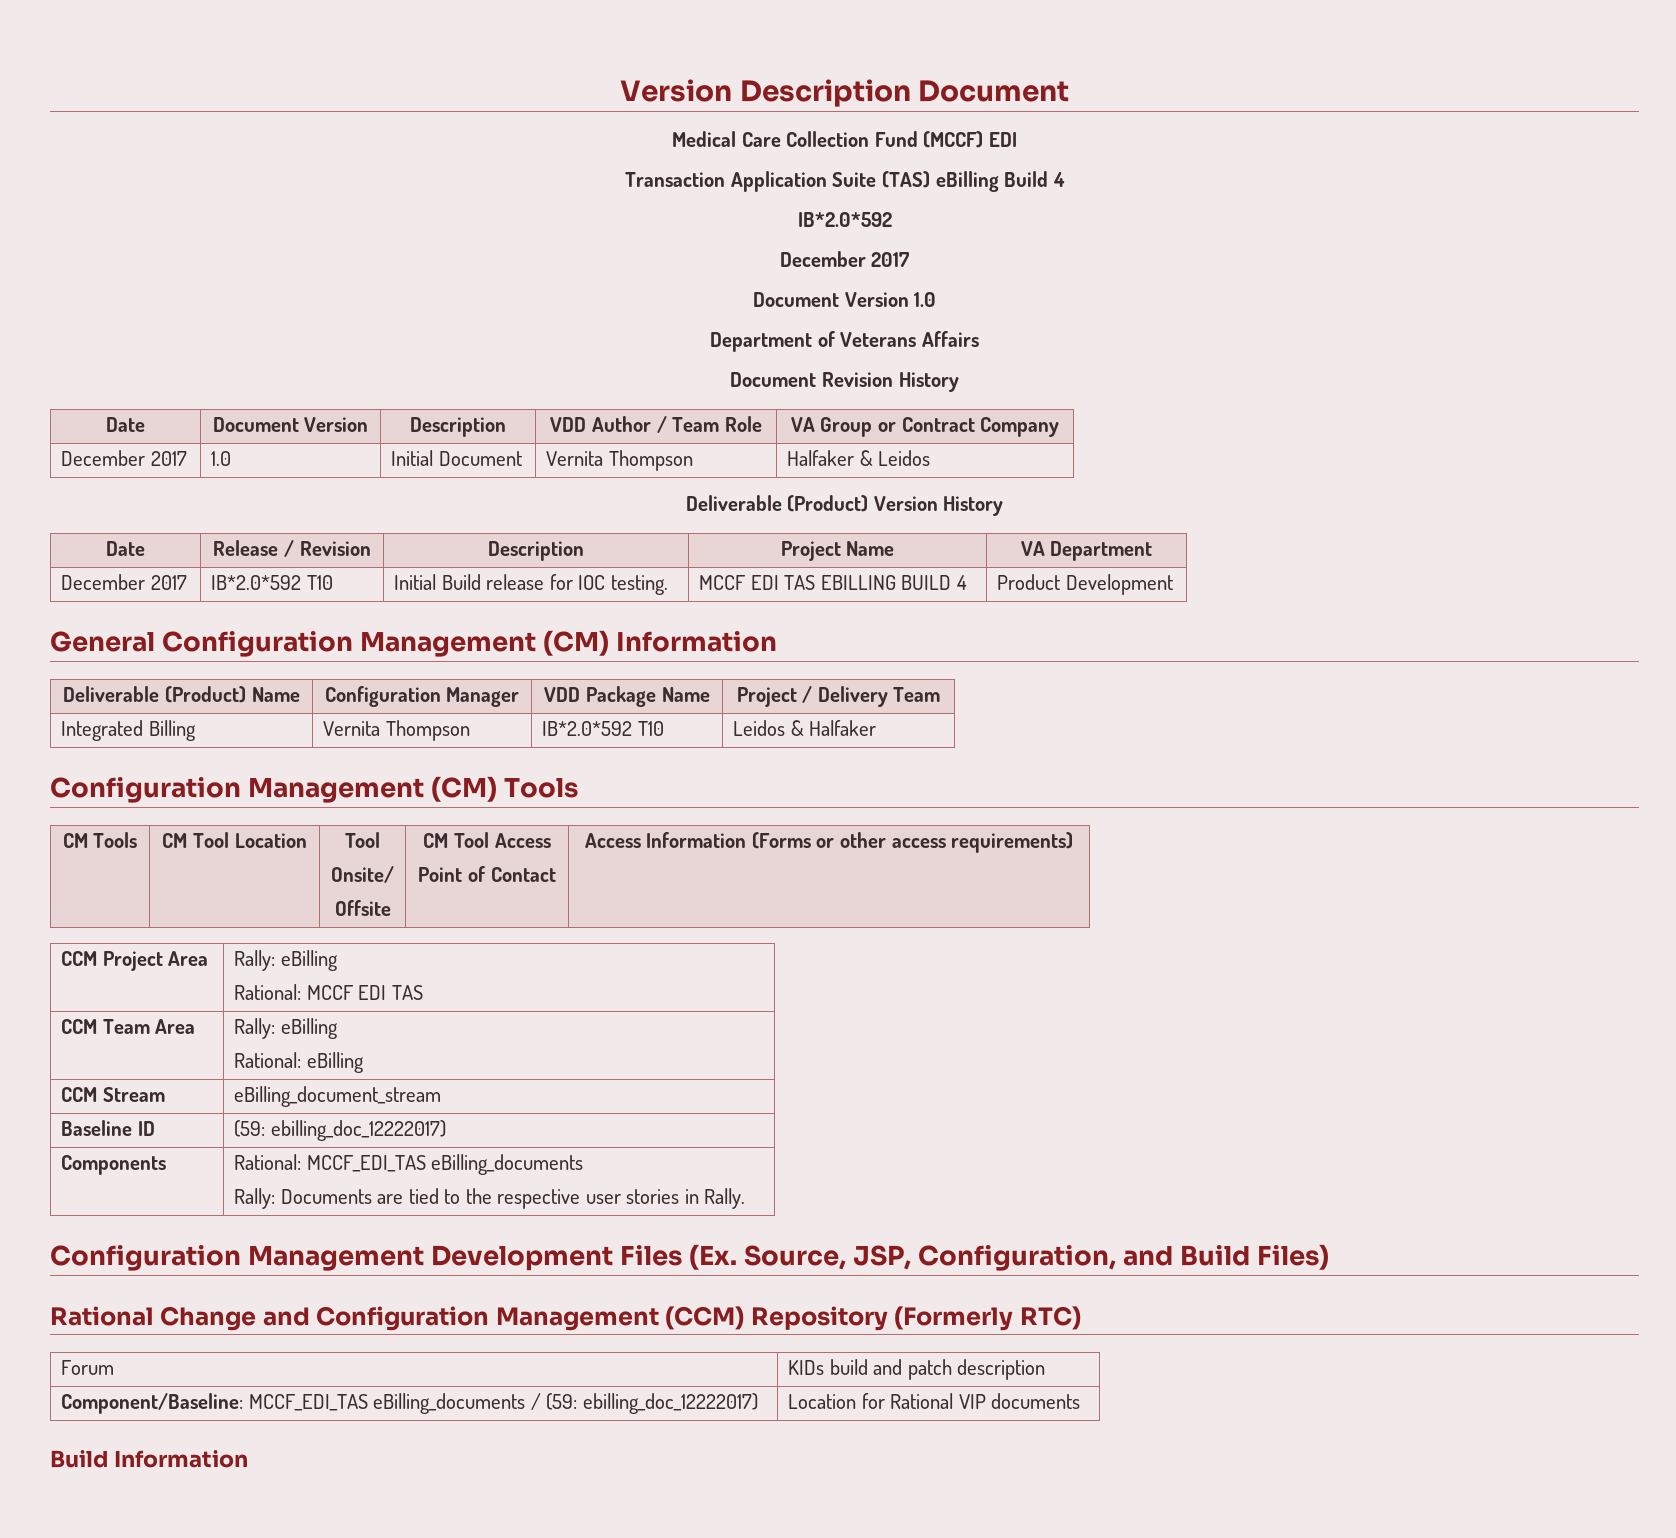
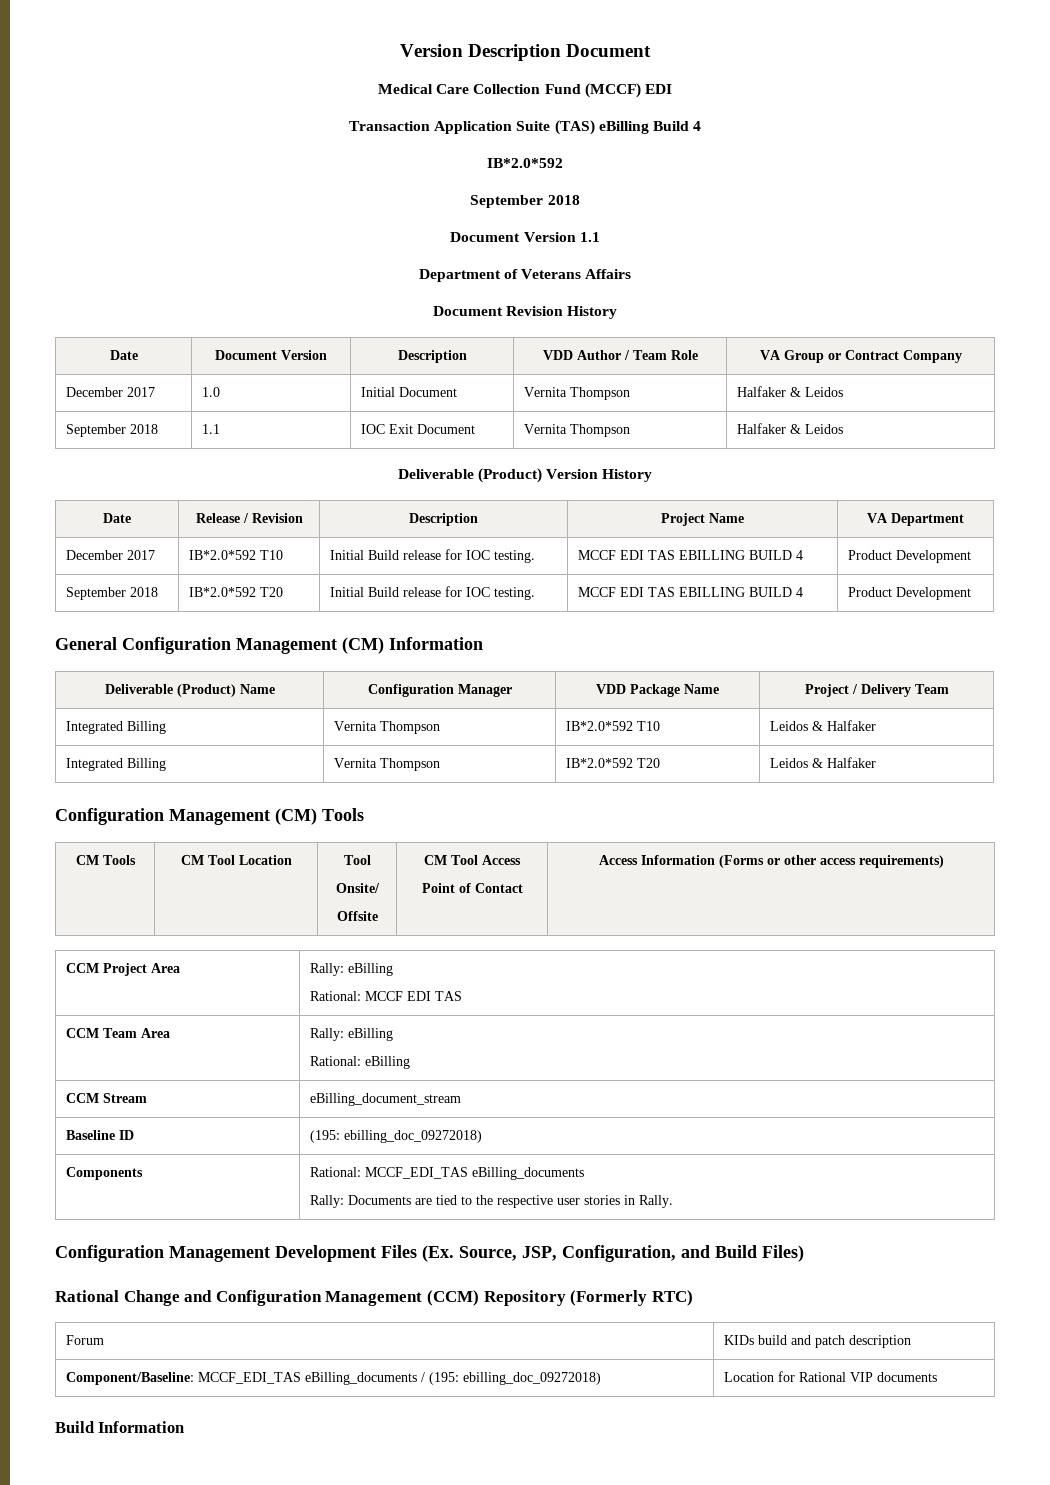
  Transaction Application Suite (TAS) eBilling Build 4
  IB*2.0*592
- December 2017
- Document Version 1.0
+ September 2018
+ Document Version 1.1
+ September 2018 | 1.1 | IOC Exit Document | Vernita Thompson | Halfaker & Leidos
+ September 2018 | IB*2.0*592 T20 | Initial Build release for IOC testing. | MCCF EDI TAS EBILLING BUILD 4 | Product Development
+ Integrated Billing | Vernita Thompson | IB*2.0*592 T20 | Leidos & Halfaker
- Baseline ID | (59: ebilling_doc_12222017)
+ Baseline ID | (195: ebilling_doc_09272018)
- Component/Baseline: MCCF_EDI_TAS eBilling_documents / (59: ebilling_doc_12222017) | Location for Rational VIP documents
+ Component/Baseline: MCCF_EDI_TAS eBilling_documents / (195: ebilling_doc_09272018) | Location for Rational VIP documents

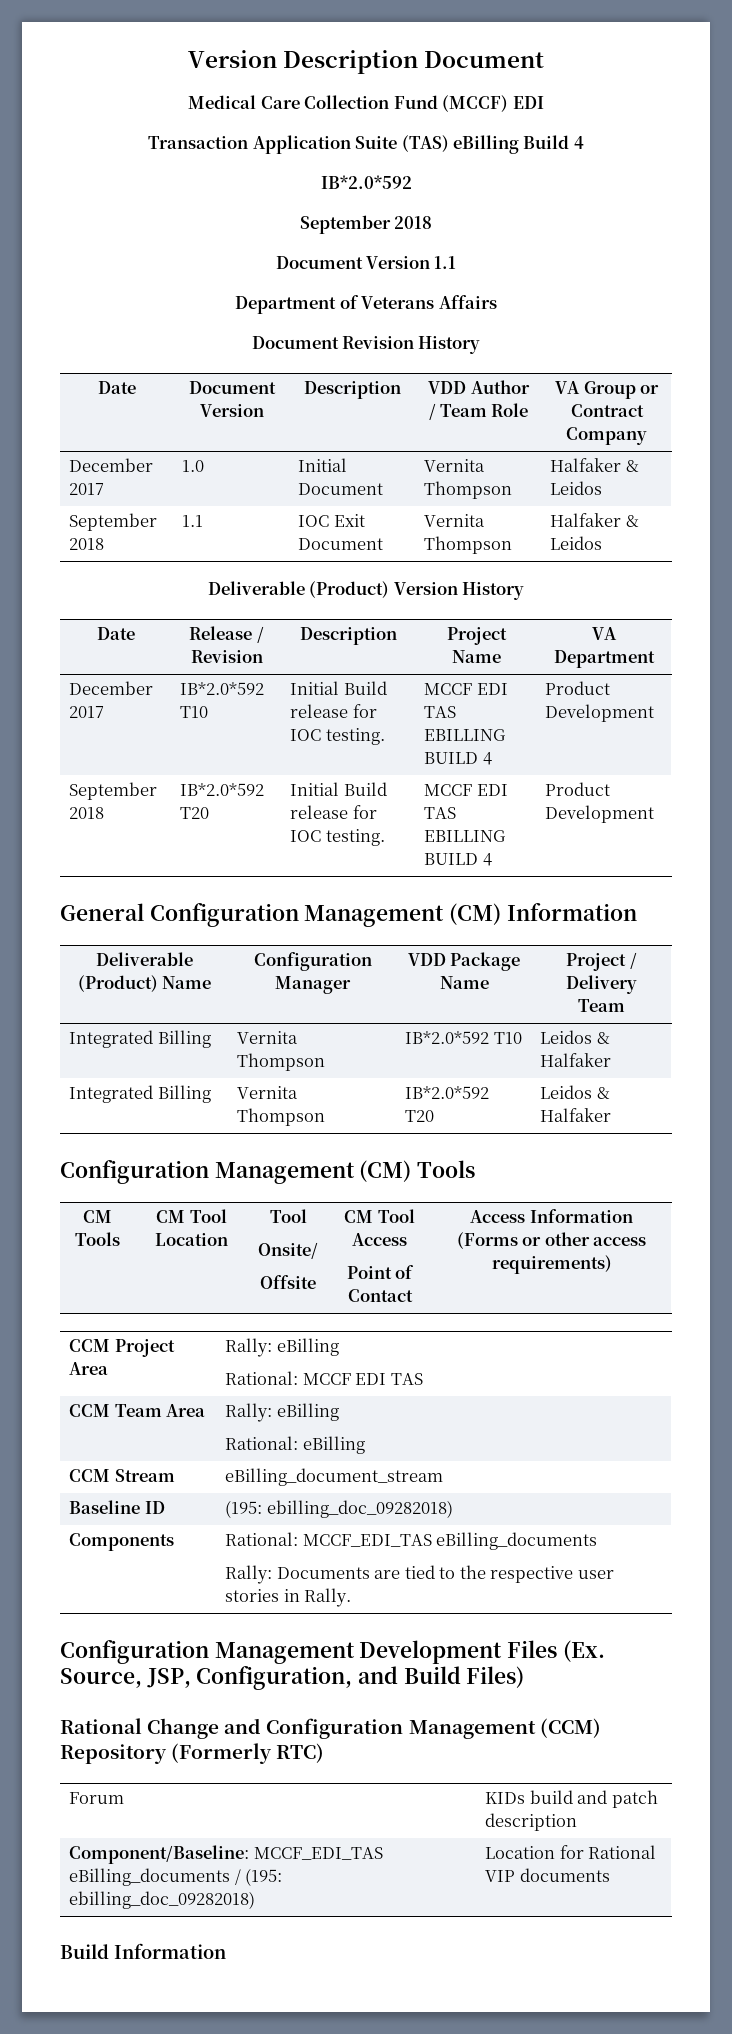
- Baseline ID | (195: ebilling_doc_09272018)
+ Baseline ID | (195: ebilling_doc_09282018)
- Component/Baseline: MCCF_EDI_TAS eBilling_documents / (195: ebilling_doc_09272018) | Location for Rational VIP documents
+ Component/Baseline: MCCF_EDI_TAS eBilling_documents / (195: ebilling_doc_09282018) | Location for Rational VIP documents

